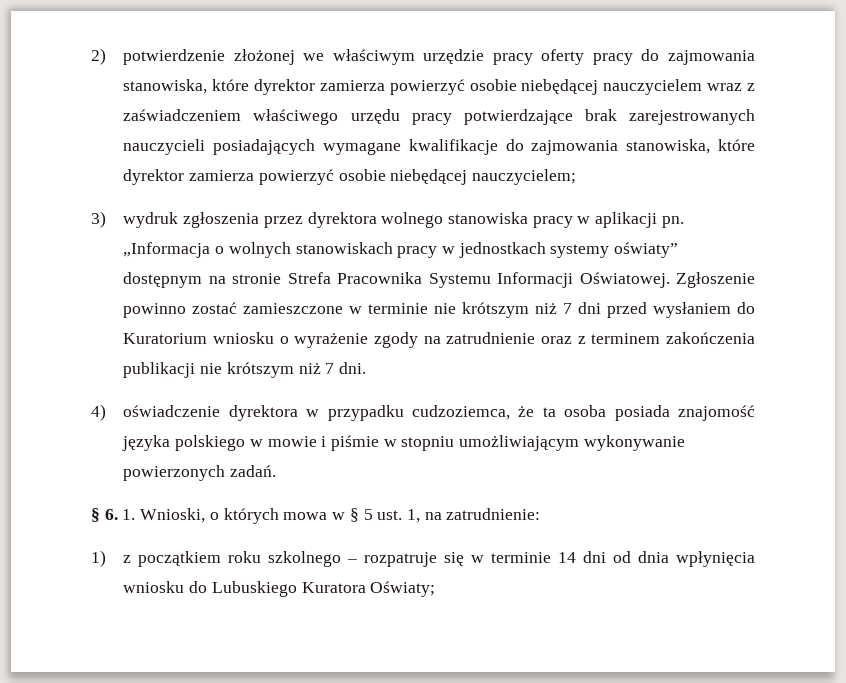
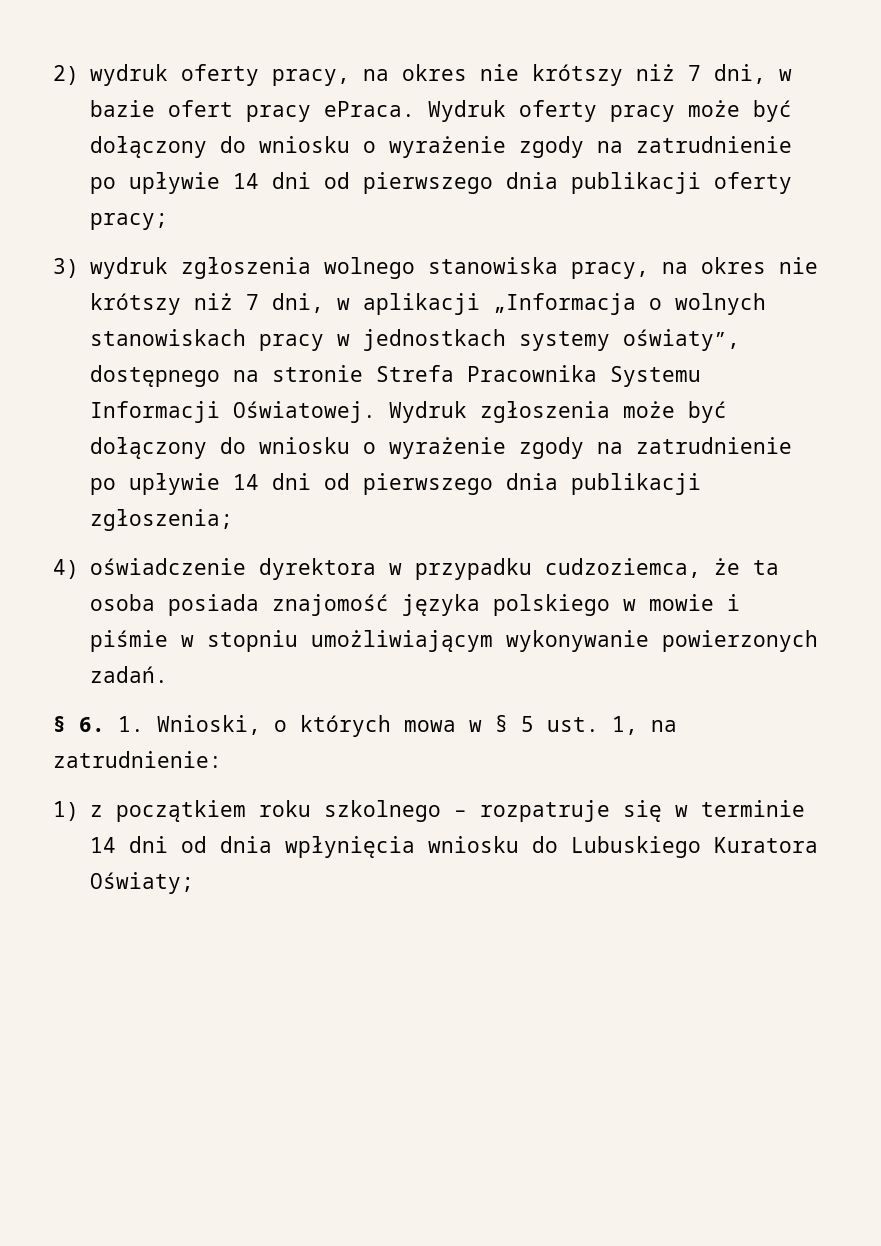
- 2) potwierdzenie złożonej we właściwym urzędzie pracy oferty pracy do zajmowania stanowiska, które dyrektor zamierza powierzyć osobie niebędącej nauczycielem wraz z zaświadczeniem właściwego urzędu pracy potwierdzające brak zarejestrowanych nauczycieli posiadających wymagane kwalifikacje do zajmowania stanowiska, które dyrektor zamierza powierzyć osobie niebędącej nauczycielem;
- 3) wydruk zgłoszenia przez dyrektora wolnego stanowiska pracy w aplikacji pn. „Informacja o wolnych stanowiskach pracy w jednostkach systemy oświaty” dostępnym na stronie Strefa Pracownika Systemu Informacji Oświatowej.
+ 2) wydruk oferty pracy, na okres nie krótszy niż 7 dni, w bazie ofert pracy ePraca. Wydruk oferty pracy może być dołączony do wniosku o wyrażenie zgody na zatrudnienie po upływie 14 dni od pierwszego dnia publikacji oferty pracy;
+ 3) wydruk zgłoszenia wolnego stanowiska pracy, na okres nie krótszy niż 7 dni, w aplikacji „Informacja o wolnych stanowiskach pracy w jednostkach systemy oświaty”, dostępnego na stronie Strefa Pracownika Systemu Informacji Oświatowej.
- Zgłoszenie powinno zostać zamieszczone w terminie nie krótszym niż 7 dni przed wysłaniem do Kuratorium wniosku o wyrażenie zgody na zatrudnienie oraz z terminem zakończenia publikacji nie krótszym niż 7 dni.
+ Wydruk zgłoszenia może być dołączony do wniosku o wyrażenie zgody na zatrudnienie po upływie 14 dni od pierwszego dnia publikacji zgłoszenia;

